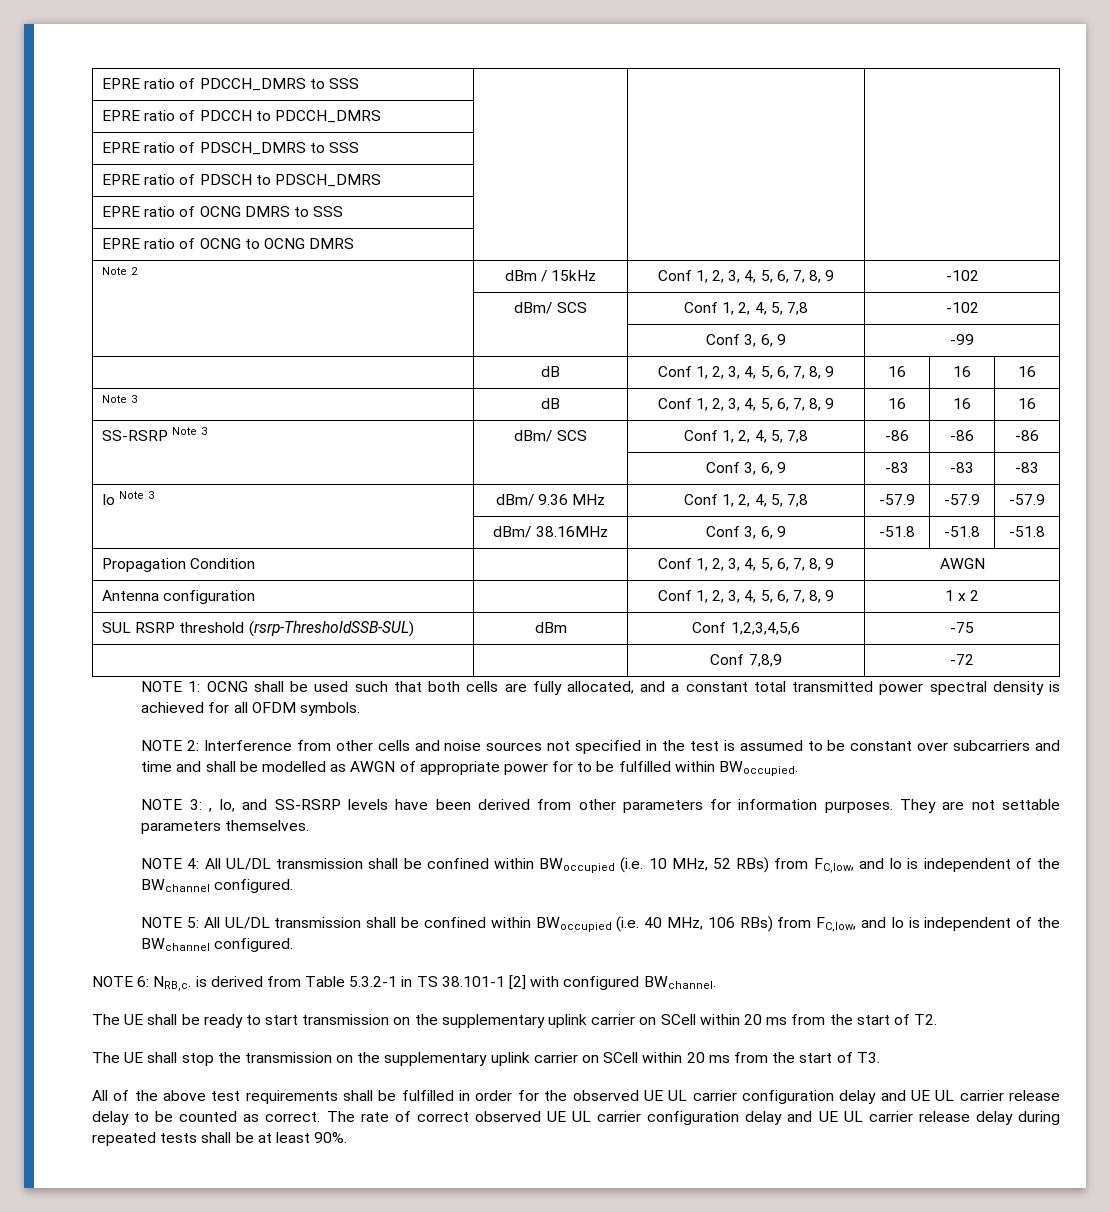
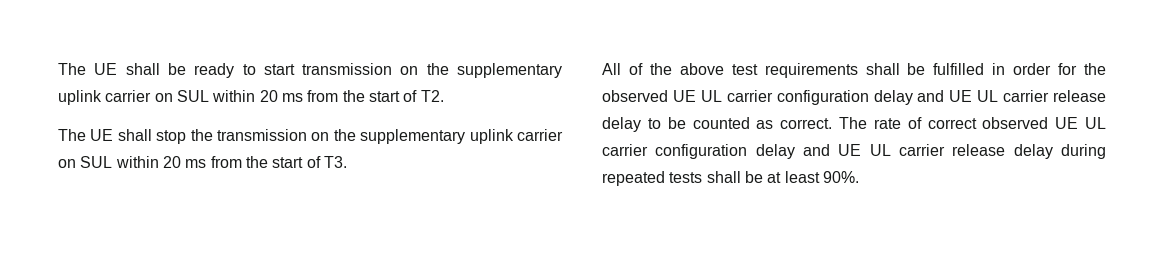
- EPRE ratio of PDCCH_DMRS to SSS | | |
- EPRE ratio of PDCCH to PDCCH_DMRS | | |
- EPRE ratio of PDSCH_DMRS to SSS | | |
- EPRE ratio of PDSCH to PDSCH_DMRS | | |
- EPRE ratio of OCNG DMRS to SSS | | |
- EPRE ratio of OCNG to OCNG DMRS | | |
- Note 2 | dBm / 15kHz | Conf 1, 2, 3, 4, 5, 6, 7, 8, 9 | -102
- | dBm/ SCS | Conf 1, 2, 4, 5, 7,8 | -102
- | | Conf 3, 6, 9 | -99
- | dB | Conf 1, 2, 3, 4, 5, 6, 7, 8, 9 | 16 | 16 | 16
- Note 3 | dB | Conf 1, 2, 3, 4, 5, 6, 7, 8, 9 | 16 | 16 | 16
- SS-RSRP Note 3 | dBm/ SCS | Conf 1, 2, 4, 5, 7,8 | -86 | -86 | -86
- | | Conf 3, 6, 9 | -83 | -83 | -83
- Io Note 3 | dBm/ 9.36 MHz | Conf 1, 2, 4, 5, 7,8 | -57.9 | -57.9 | -57.9
- | dBm/ 38.16MHz | Conf 3, 6, 9 | -51.8 | -51.8 | -51.8
- Propagation Condition | | Conf 1, 2, 3, 4, 5, 6, 7, 8, 9 | AWGN
- Antenna configuration | | Conf 1, 2, 3, 4, 5, 6, 7, 8, 9 | 1 x 2
- SUL RSRP threshold (rsrp-ThresholdSSB-SUL) | dBm | Conf 1,2,3,4,5,6 | -75
- | | Conf 7,8,9 | -72
- NOTE 1: OCNG shall be used such that both cells are fully allocated, and a constant total transmitted power spectral density is achieved for all OFDM symbols.
- NOTE 2: Interference from other cells and noise sources not specified in the test is assumed to be constant over subcarriers and time and shall be modelled as AWGN of appropriate power for to be fulfilled within BWoccupied.
- NOTE 3: , Io, and SS-RSRP levels have been derived from other parameters for information purposes. They are not settable parameters themselves.
- NOTE 4: All UL/DL transmission shall be confined within BWoccupied (i.e. 10 MHz, 52 RBs) from FC,low, and Io is independent of the BWchannel configured.
- NOTE 5: All UL/DL transmission shall be confined within BWoccupied (i.e. 40 MHz, 106 RBs) from FC,low, and Io is independent of the BWchannel configured.
- NOTE 6: NRB,c. is derived from Table 5.3.2-1 in TS 38.101-1 [2] with configured BWchannel.
- The UE shall be ready to start transmission on the supplementary uplink carrier on SCell within 20 ms from the start of T2.
+ The UE shall be ready to start transmission on the supplementary uplink carrier on SUL within 20 ms from the start of T2.
- The UE shall stop the transmission on the supplementary uplink carrier on SCell within 20 ms from the start of T3.
+ The UE shall stop the transmission on the supplementary uplink carrier on SUL within 20 ms from the start of T3.

